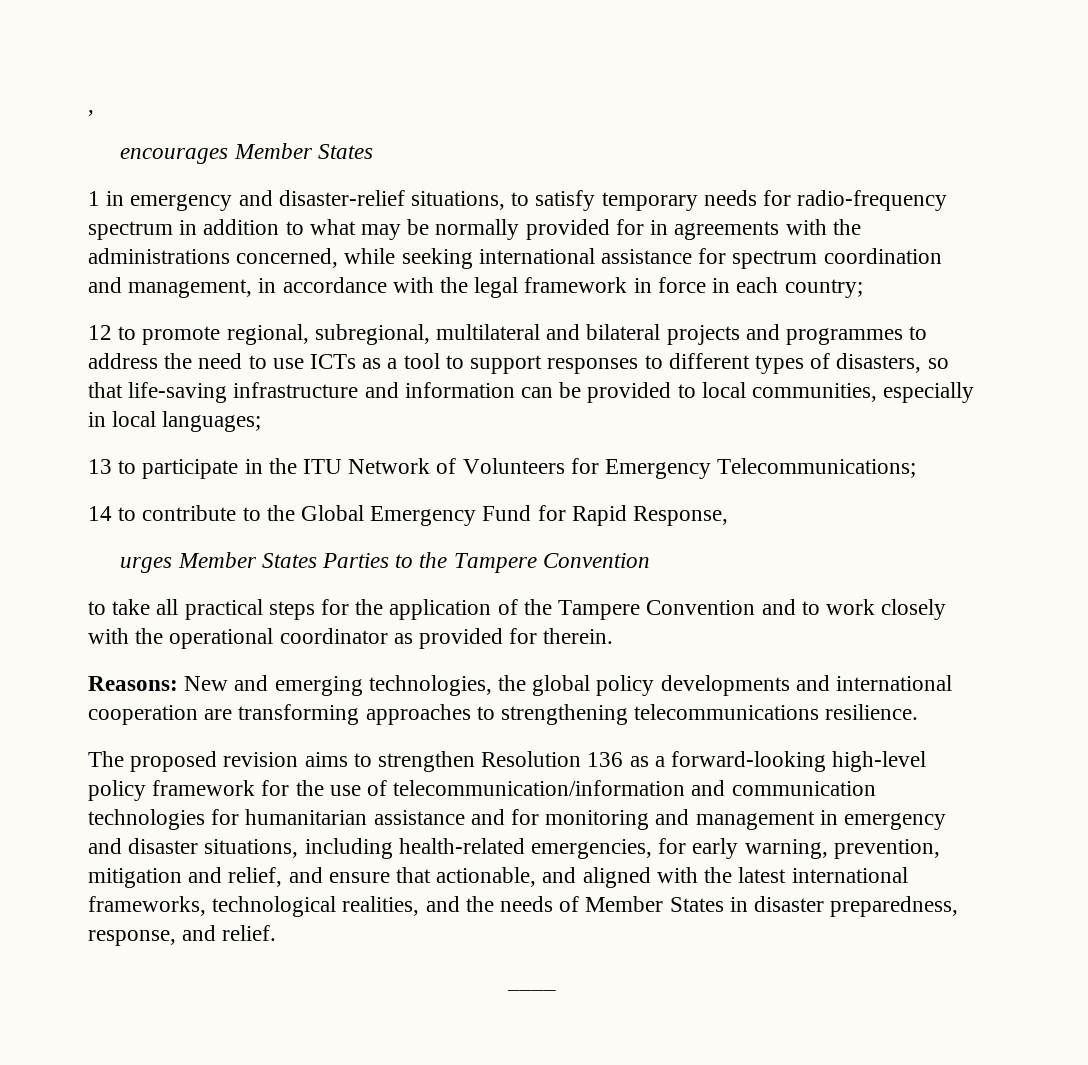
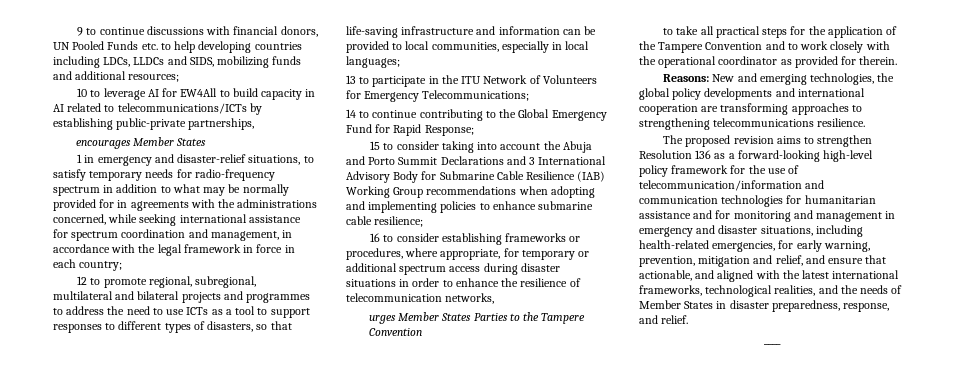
- ,
+ 9 to continue discussions with financial donors, UN Pooled Funds etc. to help developing countries including LDCs, LLDCs and SIDS, mobilizing funds and additional resources;
+ 10 to leverage AI for EW4All to build capacity in AI related to telecommunications/ICTs by establishing public-private partnerships,
- 14 to contribute to the Global Emergency Fund for Rapid Response,
+ 14 to continue contributing to the Global Emergency Fund for Rapid Response;
+ 15 to consider taking into account the Abuja and Porto Summit Declarations and 3 International Advisory Body for Submarine Cable Resilience (IAB) Working Group recommendations when adopting and implementing policies to enhance submarine cable resilience;
+ 16 to consider establishing frameworks or procedures, where appropriate, for temporary or additional spectrum access during disaster situations in order to enhance the resilience of telecommunication networks,

